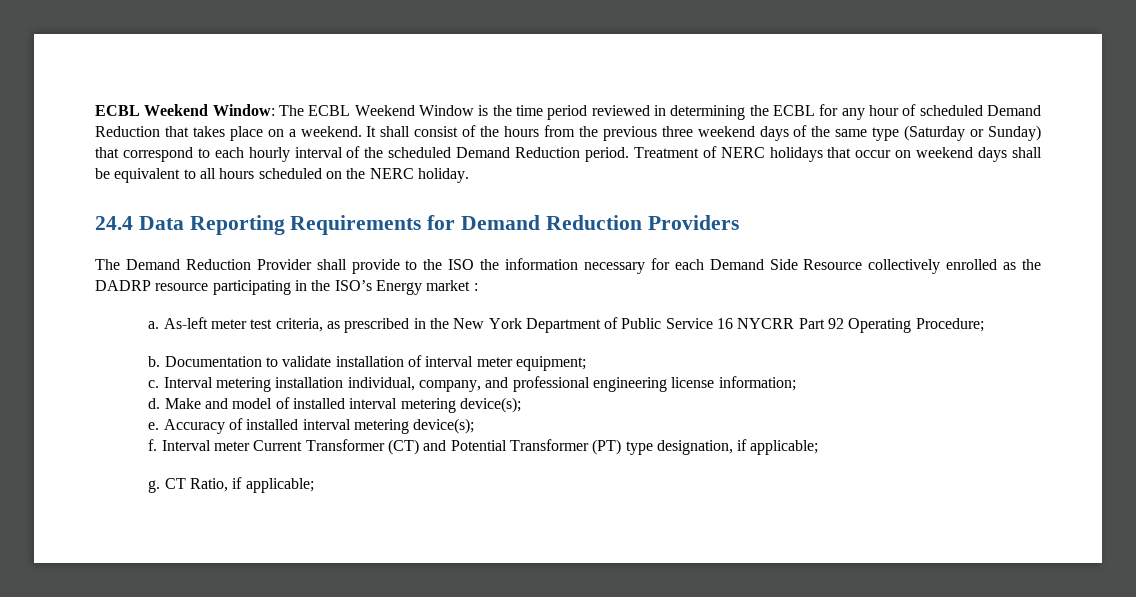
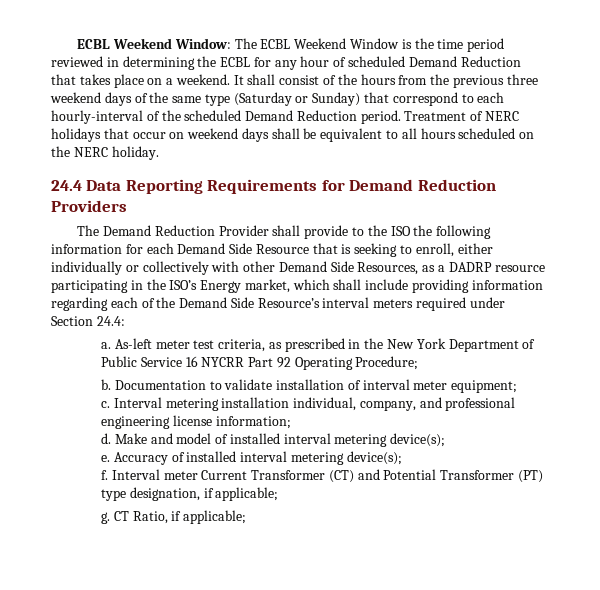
- It shall consist of the hours from the previous three weekend days of the same type (Saturday or Sunday) that correspond to each hourly interval of the scheduled Demand Reduction period.
+ It shall consist of the hours from the previous three weekend days of the same type (Saturday or Sunday) that correspond to each hourly-interval of the scheduled Demand Reduction period.
- The Demand Reduction Provider shall provide to the ISO the information necessary for each Demand Side Resource collectively enrolled as the DADRP resource participating in the ISO’s Energy market :
+ The Demand Reduction Provider shall provide to the ISO the following information for each Demand Side Resource that is seeking to enroll, either individually or collectively with other Demand Side Resources, as a DADRP resource participating in the ISO’s Energy market, which shall include providing information regarding each of the Demand Side Resource’s interval meters required under Section 24.4:

